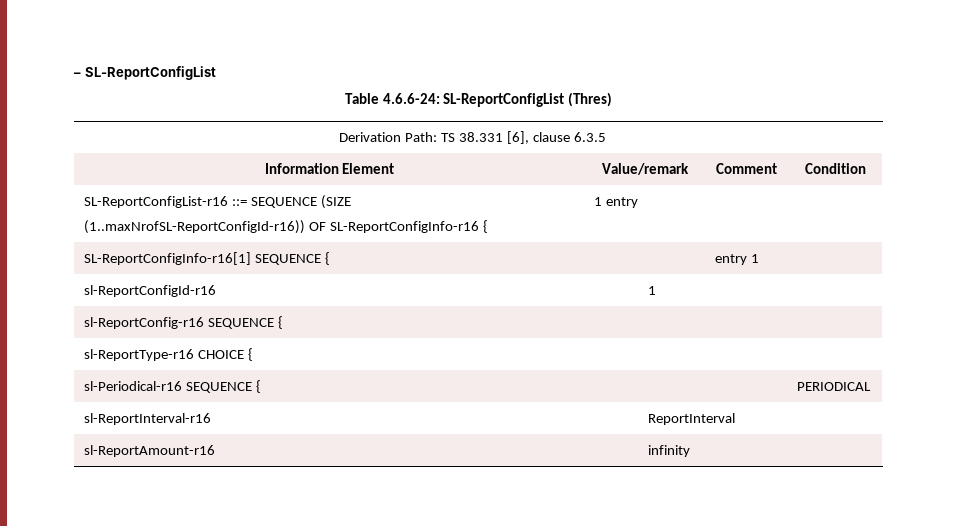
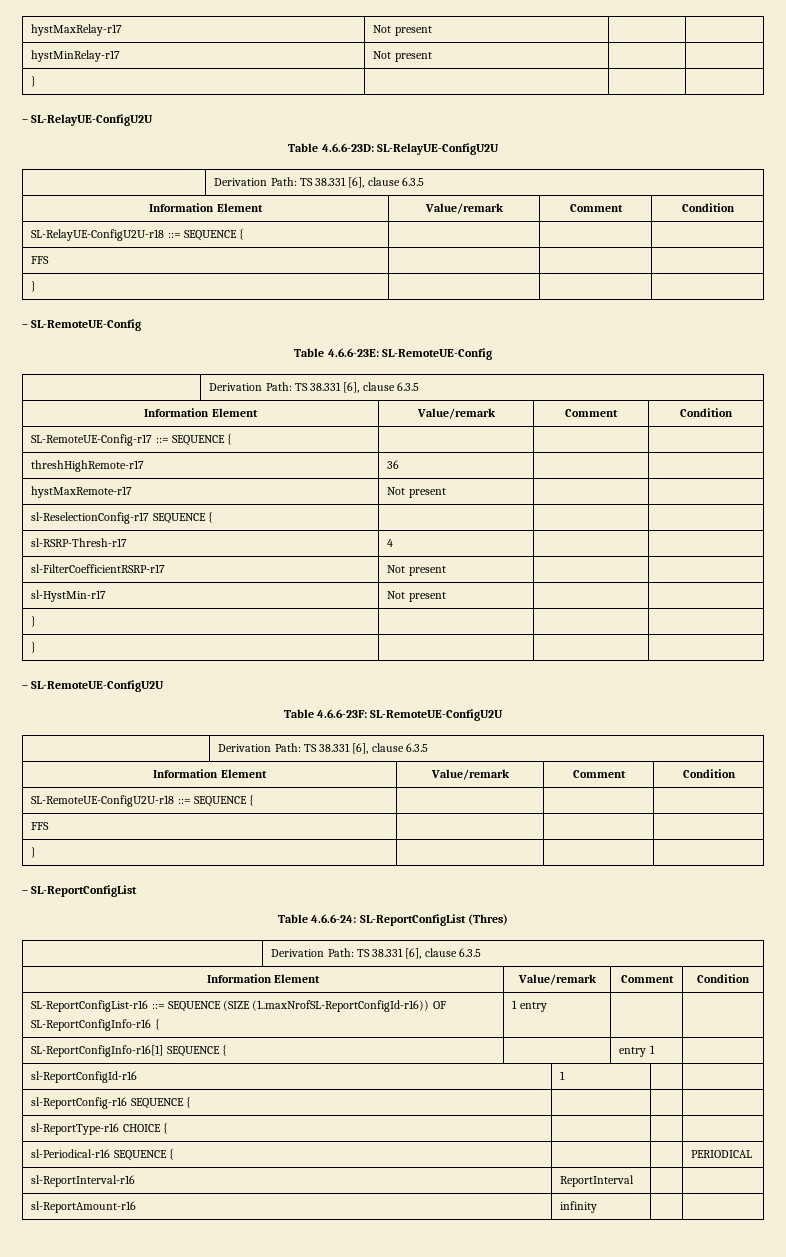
+ hystMaxRelay-r17 | Not present | |
+ hystMinRelay-r17 | Not present | |
+ } | | |
+ – SL-RelayUE-ConfigU2U
+ Table 4.6.6-23D: SL-RelayUE-ConfigU2U
+ | Derivation Path: TS 38.331 [6], clause 6.3.5
+ Information Element | Value/remark | Comment | Condition
+ SL-RelayUE-ConfigU2U-r18 ::= SEQUENCE { | | |
+ FFS | | |
+ } | | |
+ – SL-RemoteUE-Config
+ Table 4.6.6-23E: SL-RemoteUE-Config
+ | Derivation Path: TS 38.331 [6], clause 6.3.5
+ Information Element | Value/remark | Comment | Condition
+ SL-RemoteUE-Config-r17 ::= SEQUENCE { | | |
+ threshHighRemote-r17 | 36 | |
+ hystMaxRemote-r17 | Not present | |
+ sl-ReselectionConfig-r17 SEQUENCE { | | |
+ sl-RSRP-Thresh-r17 | 4 | |
+ sl-FilterCoefficientRSRP-r17 | Not present | |
+ sl-HystMin-r17 | Not present | |
+ } | | |
+ } | | |
+ – SL-RemoteUE-ConfigU2U
+ Table 4.6.6-23F: SL-RemoteUE-ConfigU2U
+ | Derivation Path: TS 38.331 [6], clause 6.3.5
+ Information Element | Value/remark | Comment | Condition
+ SL-RemoteUE-ConfigU2U-r18 ::= SEQUENCE { | | |
+ FFS | | |
+ } | | |

